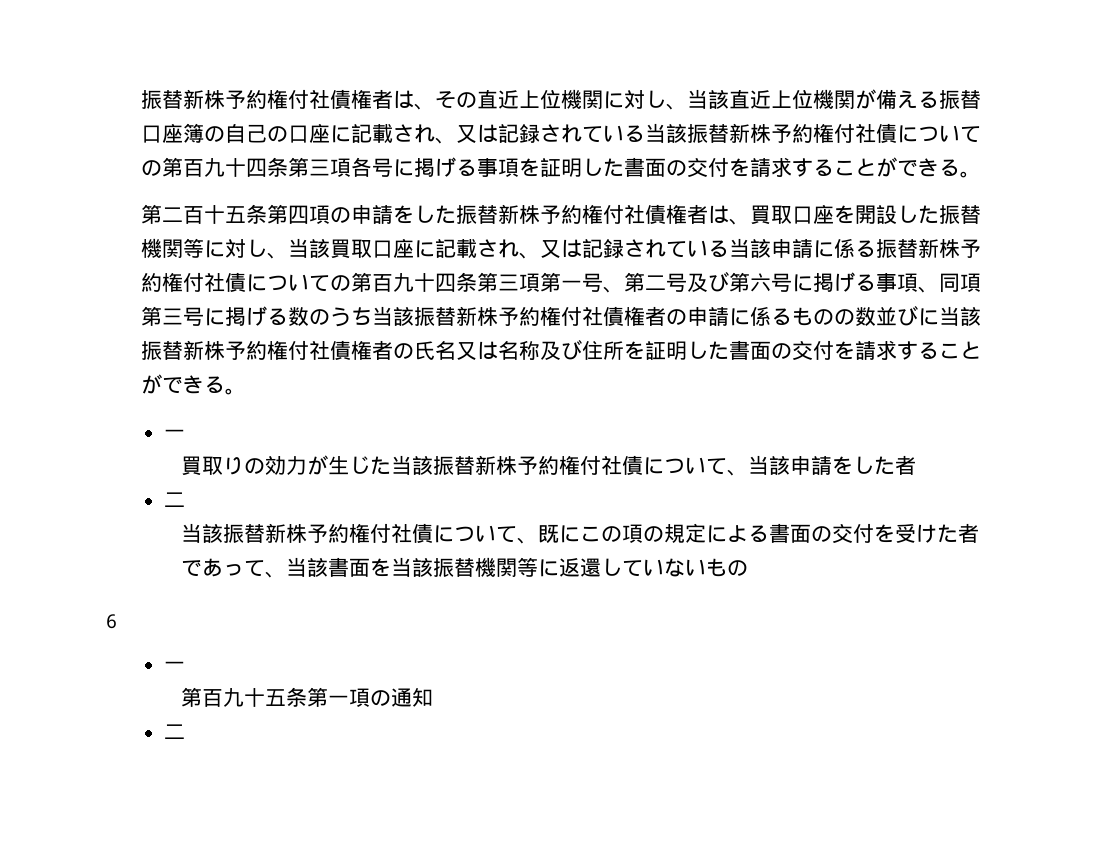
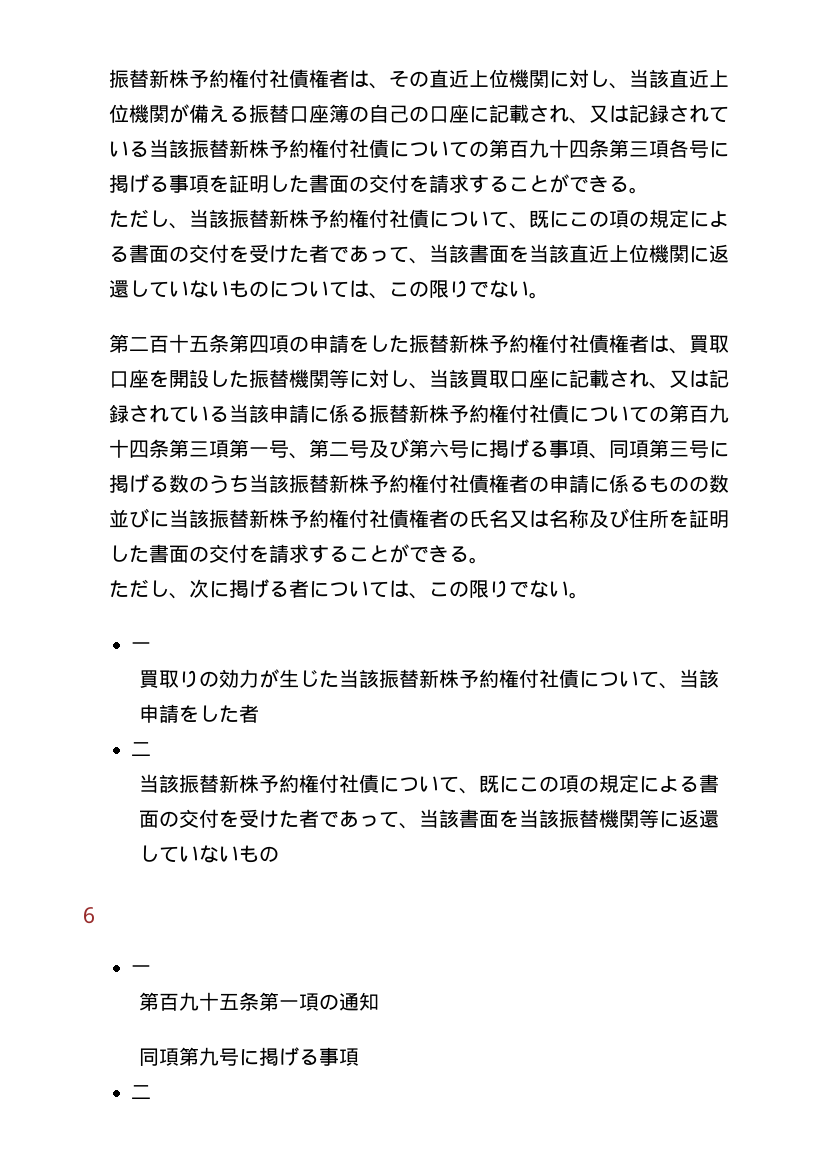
+ ただし、当該振替新株予約権付社債について、既にこの項の規定による書面の交付を受けた者であって、当該書面を当該直近上位機関に返還していないものについては、この限りでない。
+ ただし、次に掲げる者については、この限りでない。
+ 同項第九号に掲げる事項

